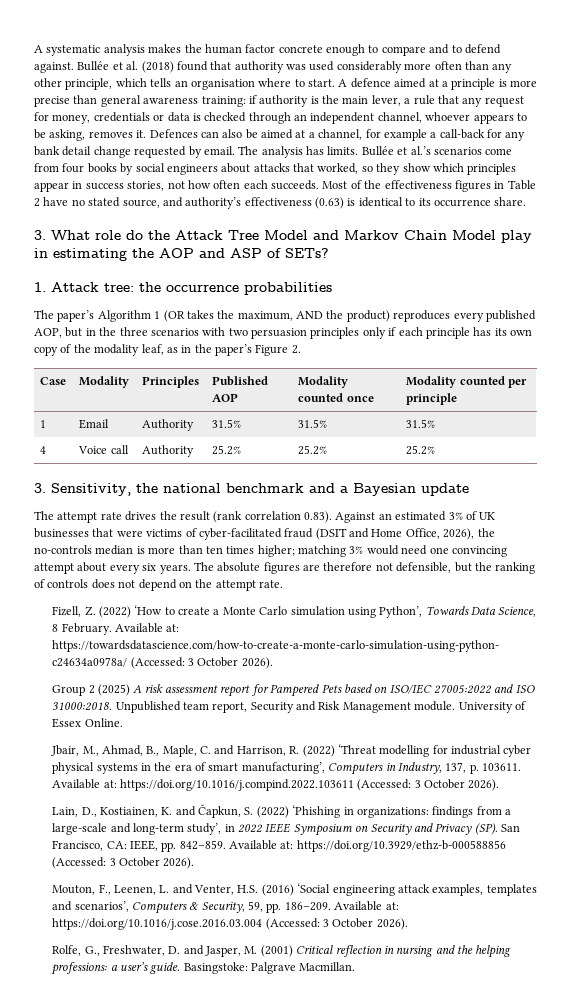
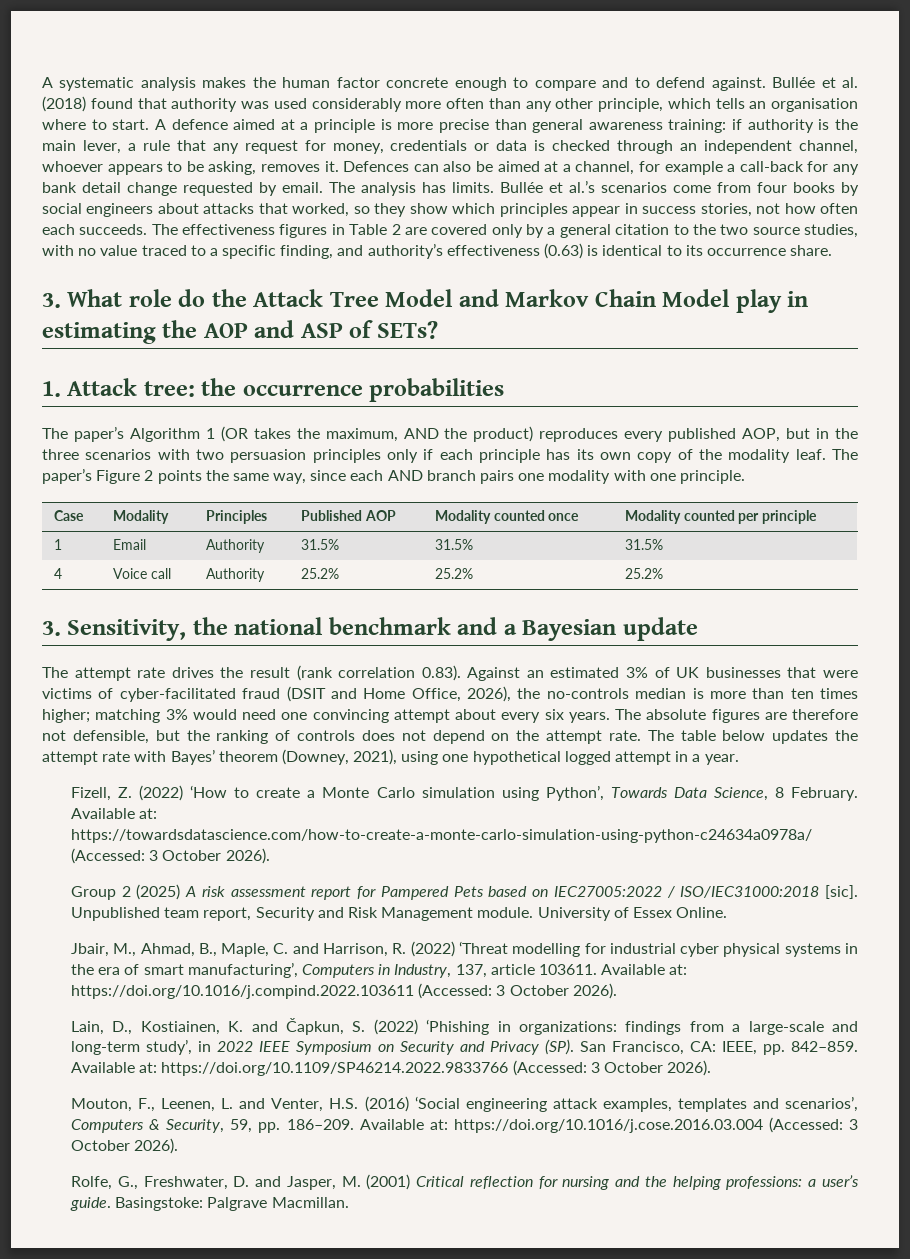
- Most of the effectiveness figures in Table 2 have no stated source, and authority’s effectiveness (0.63) is identical to its occurrence share.
+ The effectiveness figures in Table 2 are covered only by a general citation to the two source studies, with no value traced to a specific finding, and authority’s effectiveness (0.63) is identical to its occurrence share.
- The paper’s Algorithm 1 (OR takes the maximum, AND the product) reproduces every published AOP, but in the three scenarios with two persuasion principles only if each principle has its own copy of the modality leaf, as in the paper’s Figure 2.
+ The paper’s Algorithm 1 (OR takes the maximum, AND the product) reproduces every published AOP, but in the three scenarios with two persuasion principles only if each principle has its own copy of the modality leaf. The paper’s Figure 2 points the same way, since each AND branch pairs one modality with one principle.
+ The table below updates the attempt rate with Bayes’ theorem (Downey, 2021), using one hypothetical logged attempt in a year.
- Group 2 (2025) A risk assessment report for Pampered Pets based on ISO/IEC 27005:2022 and ISO 31000:2018.
+ Group 2 (2025) A risk assessment report for Pampered Pets based on IEC27005:2022 / ISO/IEC31000:2018 [sic].
- Jbair, M., Ahmad, B., Maple, C. and Harrison, R. (2022) ‘Threat modelling for industrial cyber physical systems in the era of smart manufacturing’, Computers in Industry, 137, p. 103611.
+ Jbair, M., Ahmad, B., Maple, C. and Harrison, R. (2022) ‘Threat modelling for industrial cyber physical systems in the era of smart manufacturing’, Computers in Industry, 137, article 103611.
- Available at: https://doi.org/10.3929/ethz-b-000588856 (Accessed: 3 October 2026).
+ Available at: https://doi.org/10.1109/SP46214.2022.9833766 (Accessed: 3 October 2026).
- Rolfe, G., Freshwater, D. and Jasper, M. (2001) Critical reflection in nursing and the helping professions: a user’s guide.
+ Rolfe, G., Freshwater, D. and Jasper, M. (2001) Critical reflection for nursing and the helping professions: a user’s guide.

